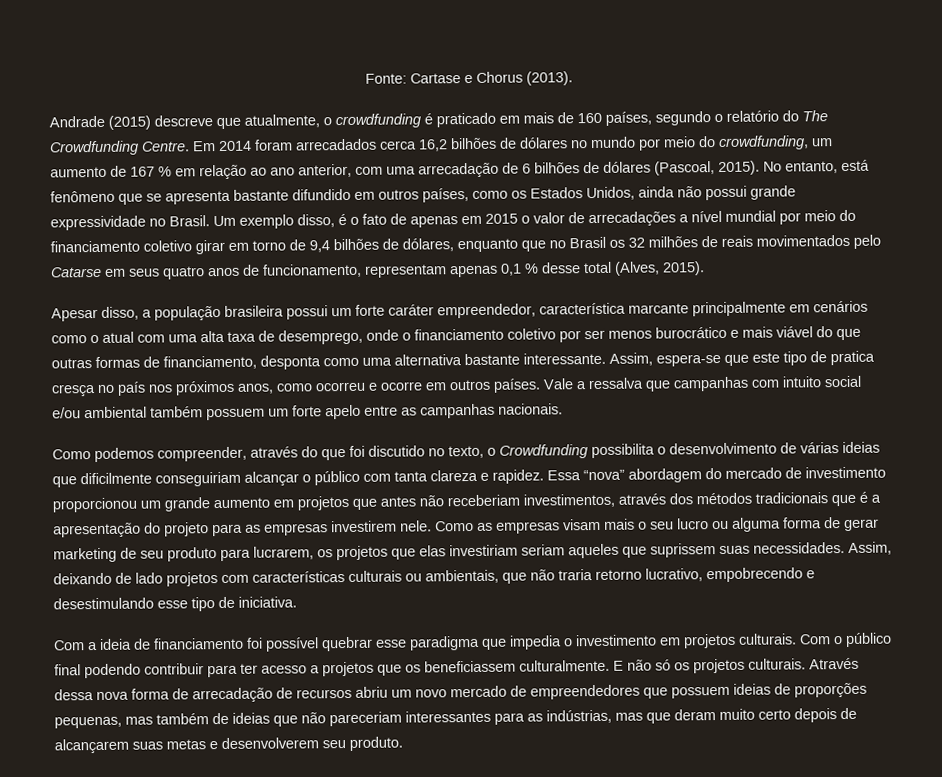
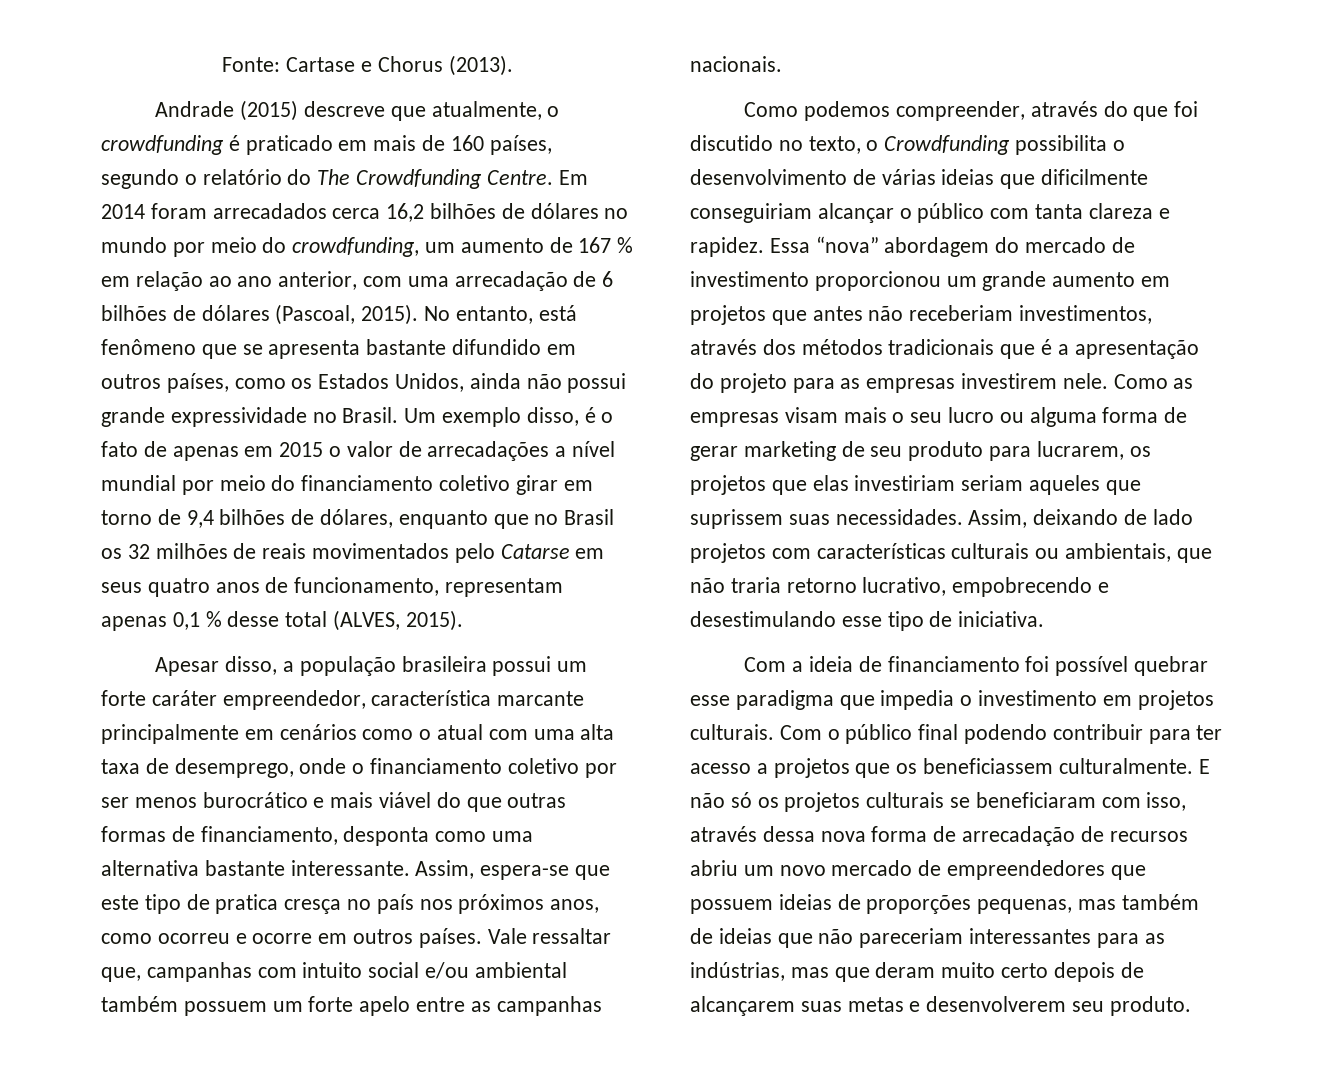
- Um exemplo disso, é o fato de apenas em 2015 o valor de arrecadações a nível mundial por meio do financiamento coletivo girar em torno de 9,4 bilhões de dólares, enquanto que no Brasil os 32 milhões de reais movimentados pelo Catarse em seus quatro anos de funcionamento, representam apenas 0,1 % desse total (Alves, 2015).
+ Um exemplo disso, é o fato de apenas em 2015 o valor de arrecadações a nível mundial por meio do financiamento coletivo girar em torno de 9,4 bilhões de dólares, enquanto que no Brasil os 32 milhões de reais movimentados pelo Catarse em seus quatro anos de funcionamento, representam apenas 0,1 % desse total (ALVES, 2015).
- Vale a ressalva que campanhas com intuito social e/ou ambiental também possuem um forte apelo entre as campanhas nacionais.
+ Vale ressaltar que, campanhas com intuito social e/ou ambiental também possuem um forte apelo entre as campanhas nacionais.
- E não só os projetos culturais. Através dessa nova forma de arrecadação de recursos abriu um novo mercado de empreendedores que possuem ideias de proporções pequenas, mas também de ideias que não pareceriam interessantes para as indústrias, mas que deram muito certo depois de alcançarem suas metas e desenvolverem seu produto.
+ E não só os projetos culturais se beneficiaram com isso, através dessa nova forma de arrecadação de recursos abriu um novo mercado de empreendedores que possuem ideias de proporções pequenas, mas também de ideias que não pareceriam interessantes para as indústrias, mas que deram muito certo depois de alcançarem suas metas e desenvolverem seu produto.

